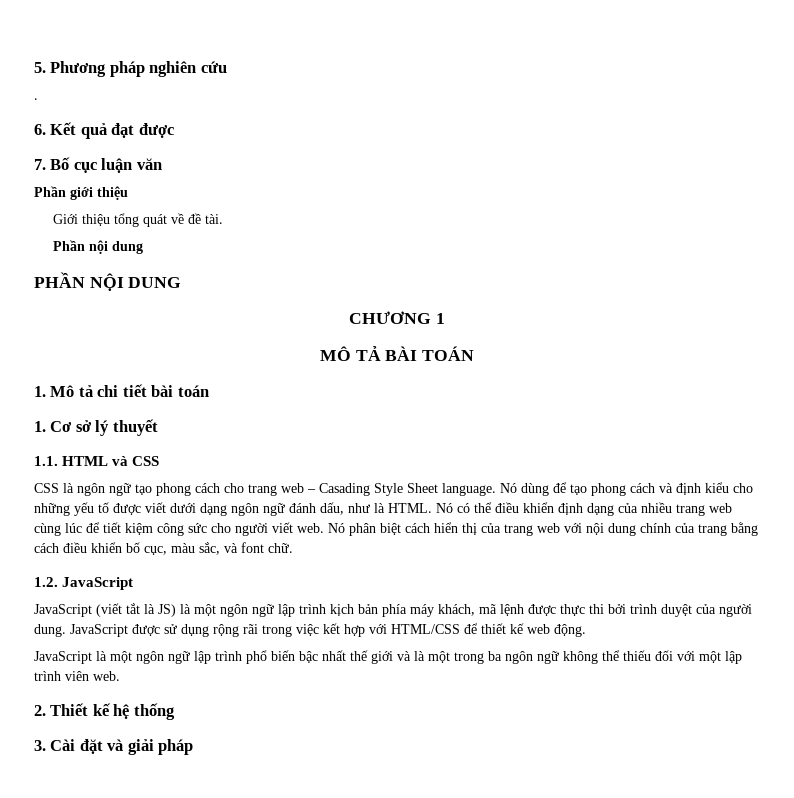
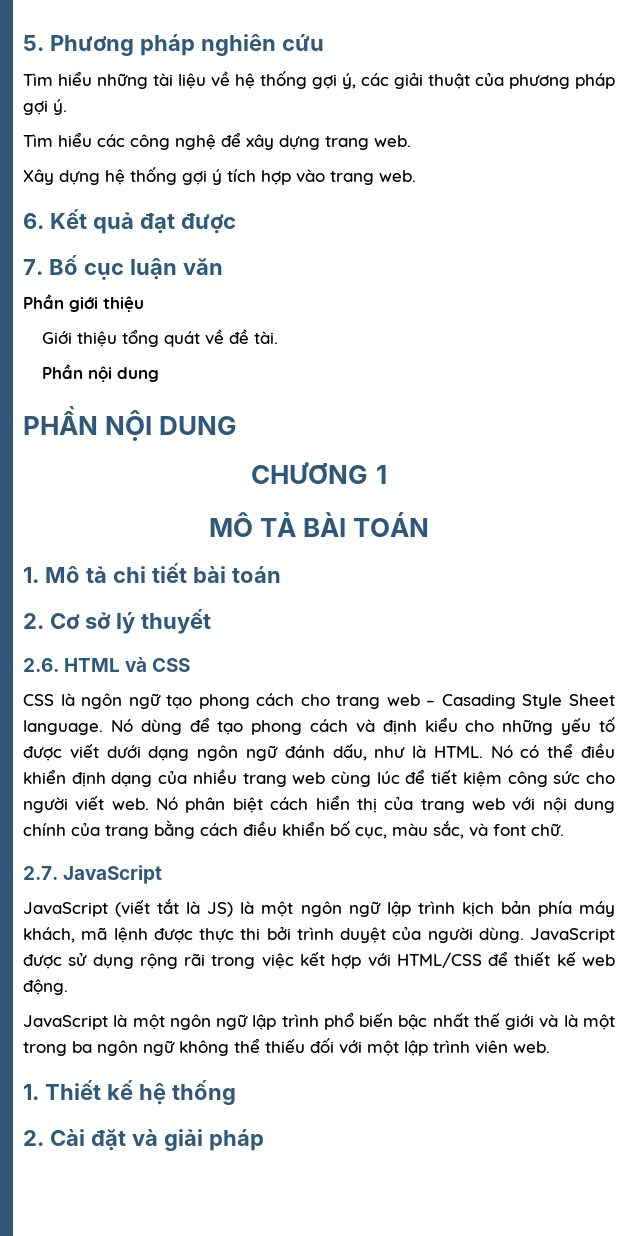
- .
+ Tìm hiểu những tài liệu về hệ thống gợi ý, các giải thuật của phương pháp gợi ý.
+ Tìm hiểu các công nghệ để xây dựng trang web.
+ Xây dựng hệ thống gợi ý tích hợp vào trang web.
- 1. Cơ sở lý thuyết
+ 2. Cơ sở lý thuyết
- 1.1. HTML và CSS
+ 2.6. HTML và CSS
- 1.2. JavaScript
+ 2.7. JavaScript
- JavaScript (viết tắt là JS) là một ngôn ngữ lập trình kịch bản phía máy khách, mã lệnh được thực thi bởi trình duyệt của người dung.
+ JavaScript (viết tắt là JS) là một ngôn ngữ lập trình kịch bản phía máy khách, mã lệnh được thực thi bởi trình duyệt của người dùng.
- 2. Thiết kế hệ thống
+ 1. Thiết kế hệ thống
- 3. Cài đặt và giải pháp
+ 2. Cài đặt và giải pháp

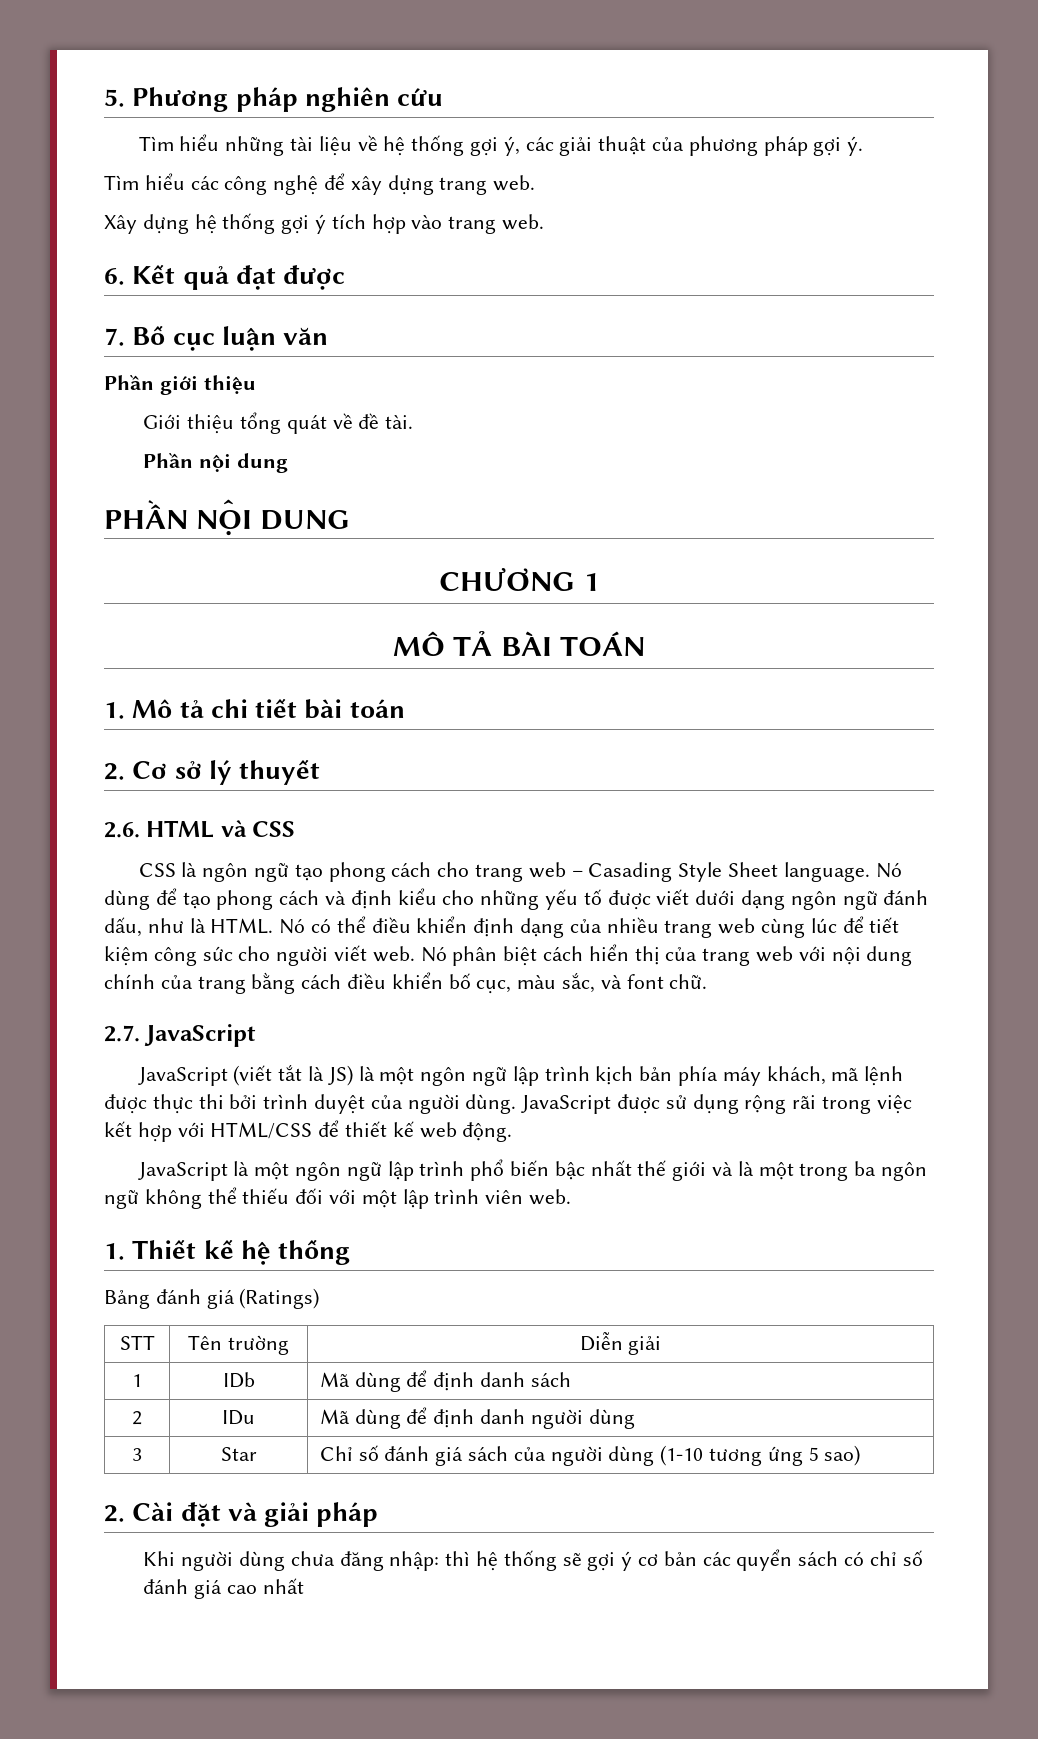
+ Bảng đánh giá (Ratings)
+ STT | Tên trường | Diễn giải
+ 1 | IDb | Mã dùng để định danh sách
+ 2 | IDu | Mã dùng để định danh người dùng
+ 3 | Star | Chỉ số đánh giá sách của người dùng (1-10 tương ứng 5 sao)
+ Khi người dùng chưa đăng nhập: thì hệ thống sẽ gợi ý cơ bản các quyển sách có chỉ số đánh giá cao nhất

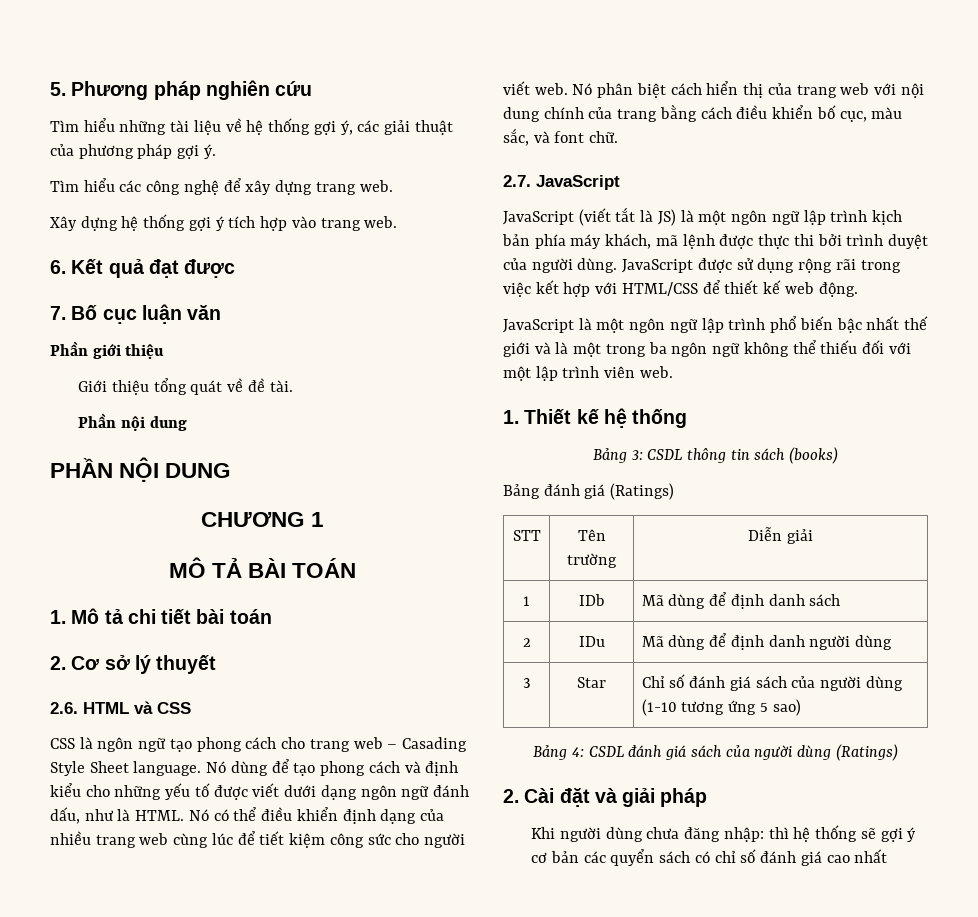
+ Bảng 3: CSDL thông tin sách (books)
+ Bảng 4: CSDL đánh giá sách của người dùng (Ratings)

